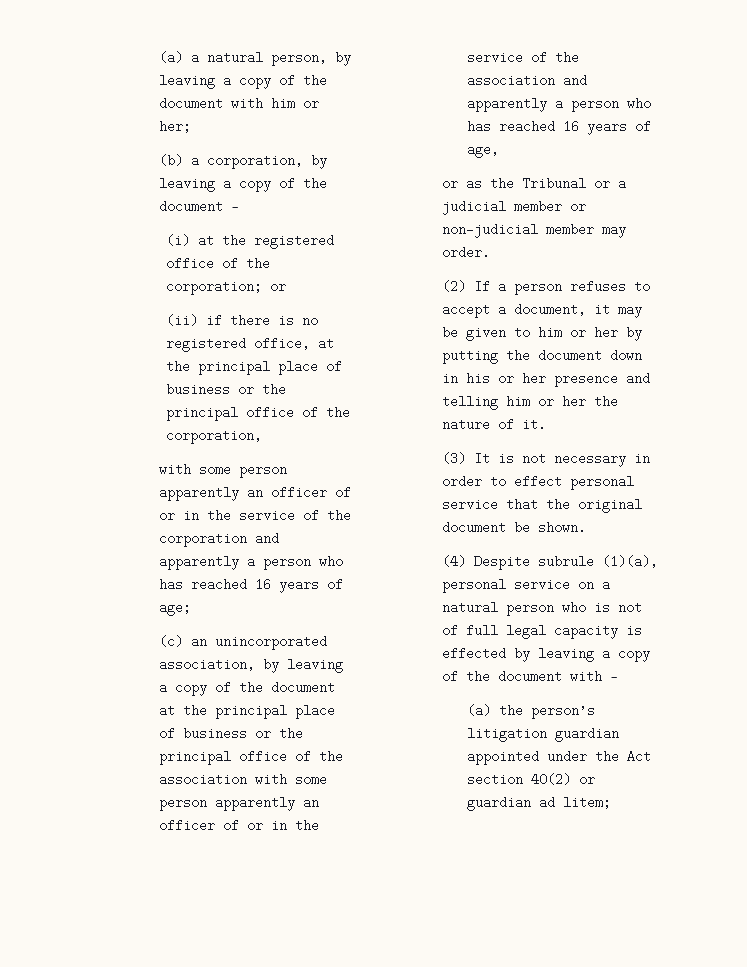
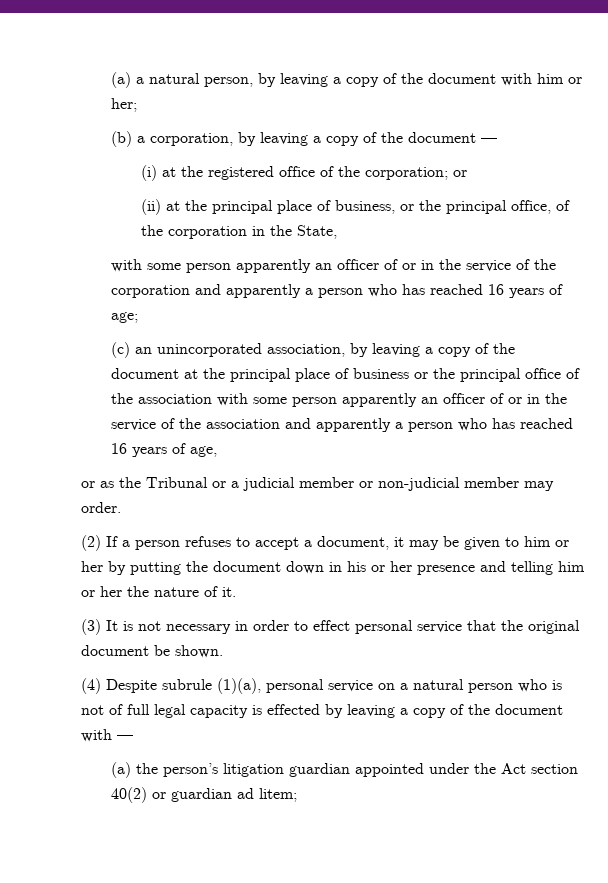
- (ii) if there is no registered office, at the principal place of business or the principal office of the corporation,
+ (ii) at the principal place of business, or the principal office, of the corporation in the State,

